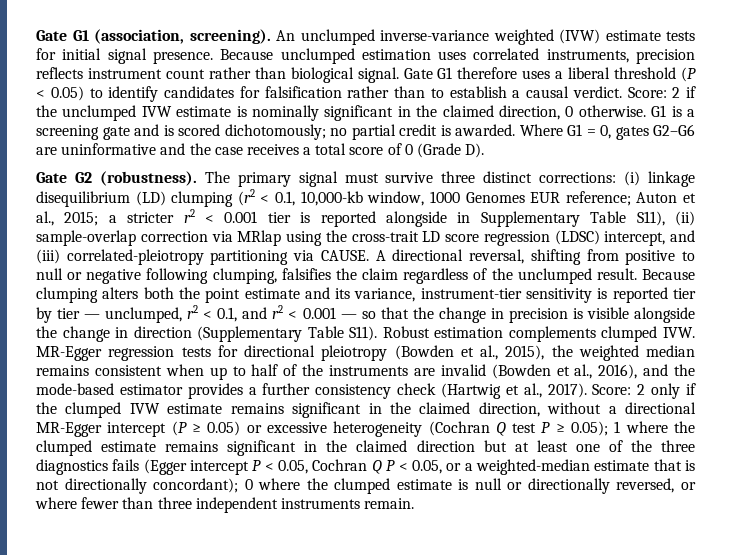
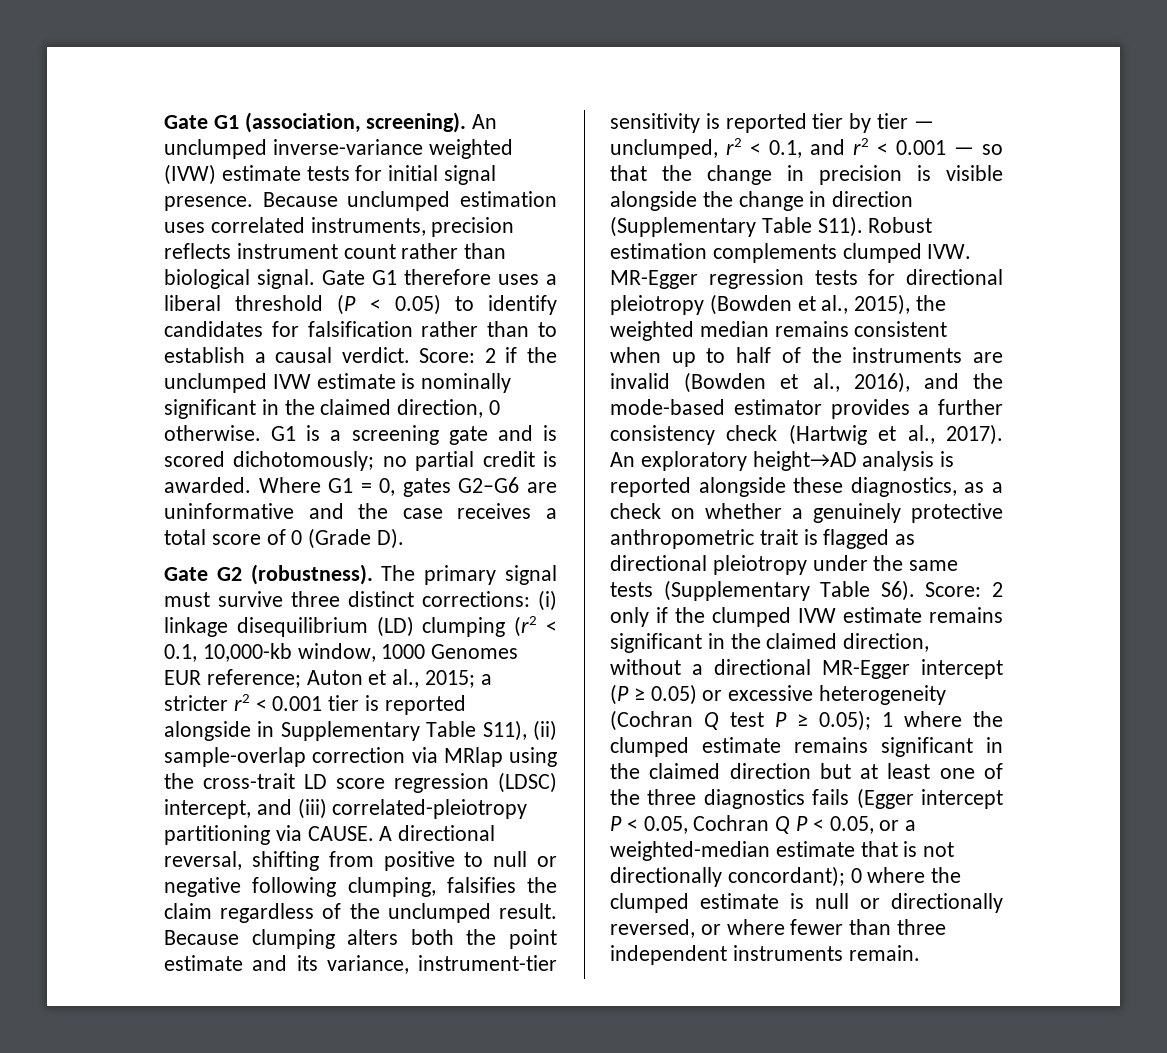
- Robust estimation complements clumped IVW. MR-Egger regression tests for directional pleiotropy (Bowden et al., 2015), the weighted median remains consistent when up to half of the instruments are invalid (Bowden et al., 2016), and the mode-based estimator provides a further consistency check (Hartwig et al., 2017). Score:
+ Robust estimation complements clumped IVW. MR-Egger regression tests for directional pleiotropy (Bowden et al., 2015), the weighted median remains consistent when up to half of the instruments are invalid (Bowden et al., 2016), and the mode-based estimator provides a further consistency check (Hartwig et al., 2017). An exploratory height→AD analysis is reported alongside these diagnostics, as a check on whether a genuinely protective anthropometric trait is flagged as directional pleiotropy under the same tests (Supplementary Table S6). Score:

